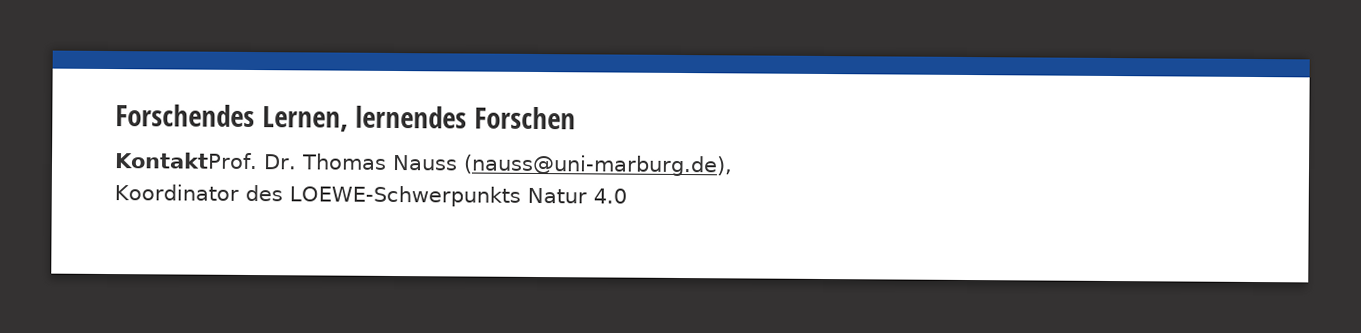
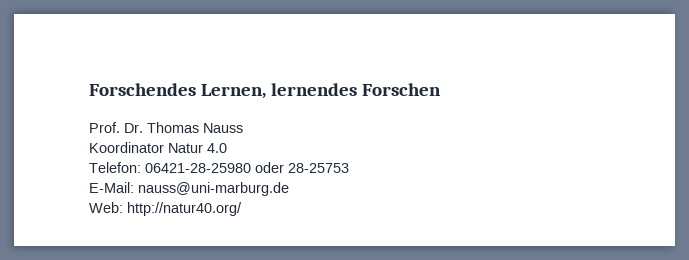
- KontaktProf. Dr. Thomas Nauss (nauss@uni-marburg.de),
+ Prof. Dr. Thomas Nauss
- Koordinator des LOEWE-Schwerpunkts Natur 4.0
+ Koordinator Natur 4.0
+ Telefon: 06421-28-25980 oder 28-25753
+ E-Mail: nauss@uni-marburg.de
+ Web: http://natur40.org/

